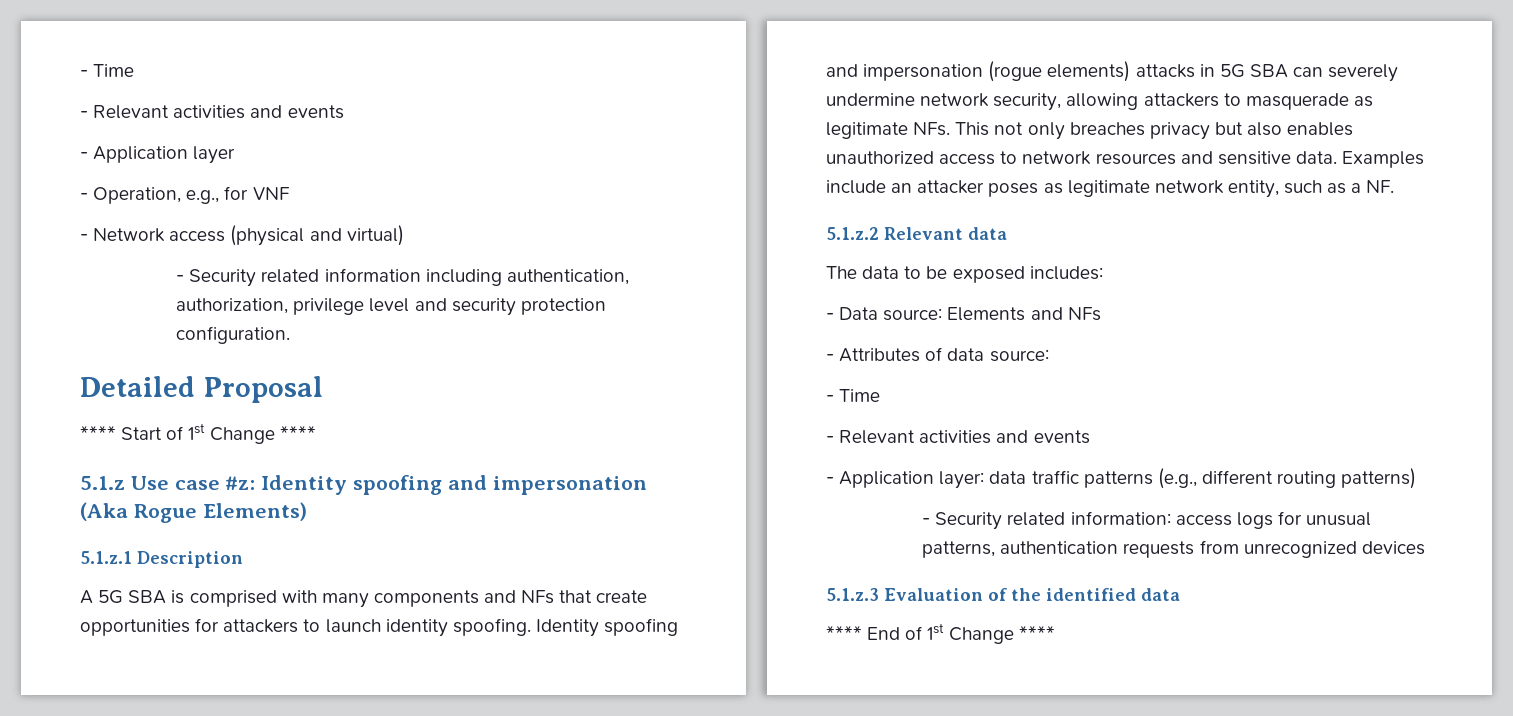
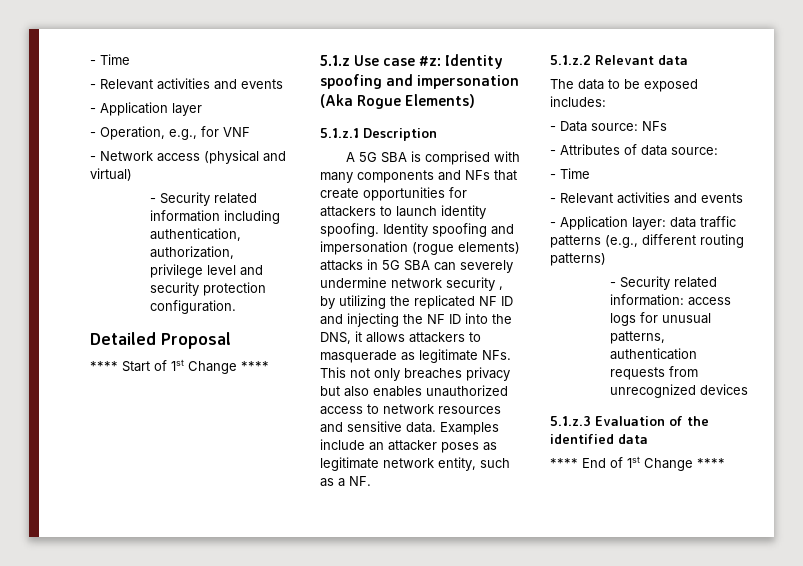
- Identity spoofing and impersonation (rogue elements) attacks in 5G SBA can severely undermine network security, allowing attackers to masquerade as legitimate NFs. This not only breaches privacy but also enables unauthorized access to network resources and sensitive data.
+ Identity spoofing and impersonation (rogue elements) attacks in 5G SBA can severely undermine network security , by utilizing the replicated NF ID and injecting the NF ID into the DNS, it allows attackers to masquerade as legitimate NFs. This not only breaches privacy but also enables unauthorized access to network resources and sensitive data.
- - Data source: Elements and NFs
+ - Data source: NFs

